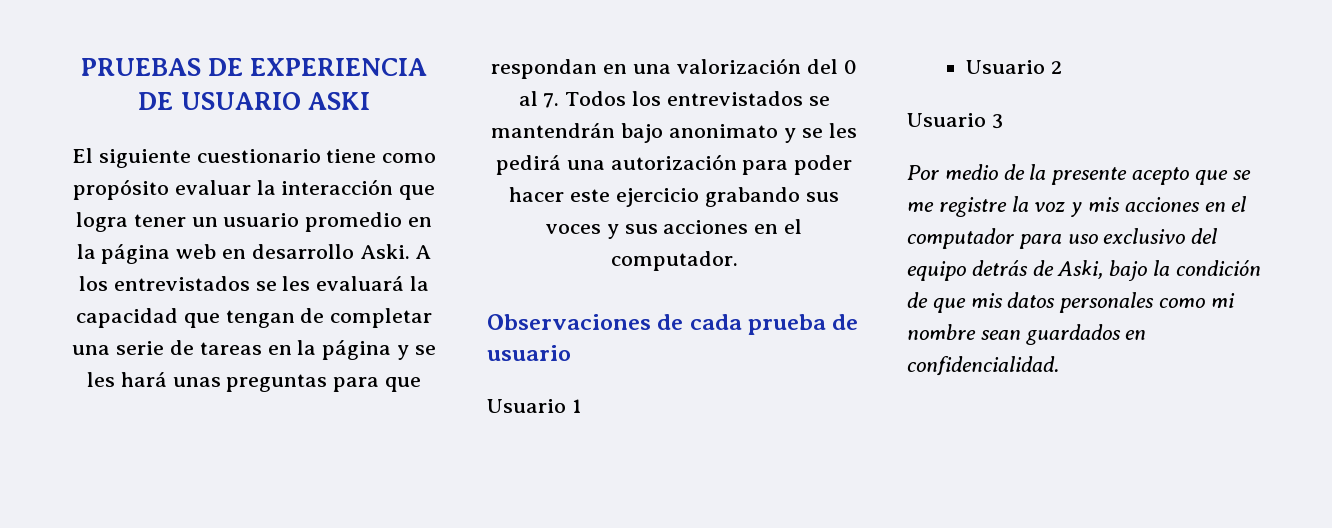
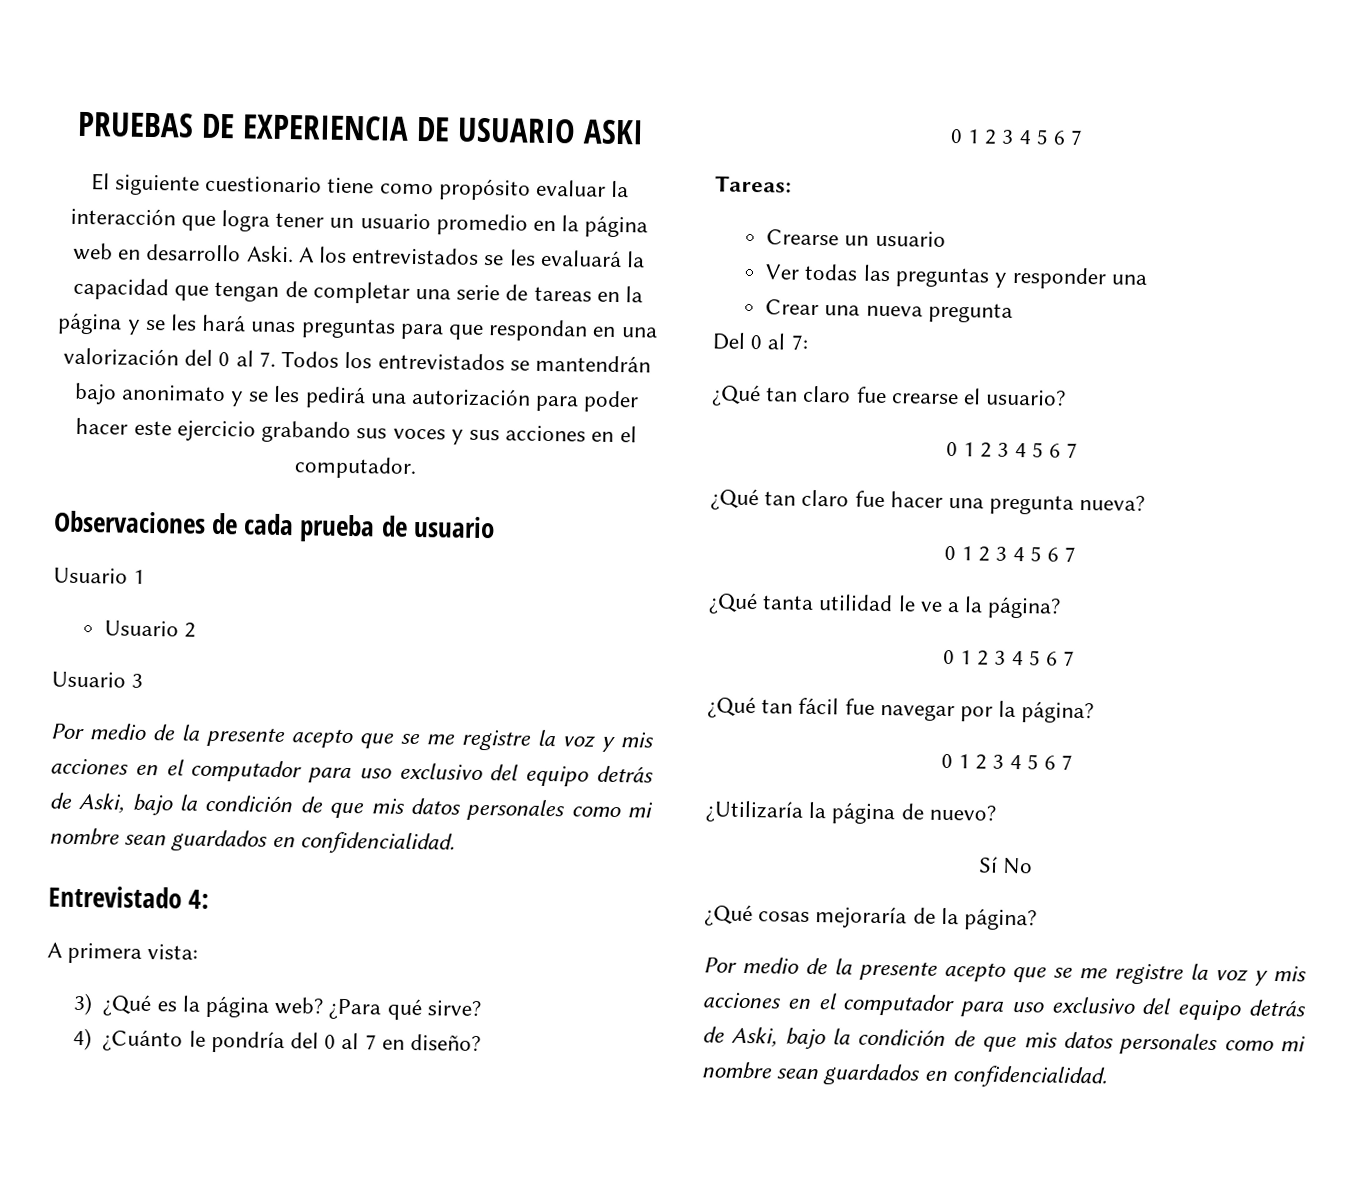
+ Entrevistado 4:
+ A primera vista:
+ 3) ¿Qué es la página web? ¿Para qué sirve?
+ 4) ¿Cuánto le pondría del 0 al 7 en diseño?
+ 0 1 2 3 4 5 6 7
+ Tareas:
+ Crearse un usuario
+ Ver todas las preguntas y responder una
+ Crear una nueva pregunta
+ Del 0 al 7:
+ ¿Qué tan claro fue crearse el usuario?
+ 0 1 2 3 4 5 6 7
+ ¿Qué tan claro fue hacer una pregunta nueva?
+ 0 1 2 3 4 5 6 7
+ ¿Qué tanta utilidad le ve a la página?
+ 0 1 2 3 4 5 6 7
+ ¿Qué tan fácil fue navegar por la página?
+ 0 1 2 3 4 5 6 7
+ ¿Utilizaría la página de nuevo?
+ Sí No
+ ¿Qué cosas mejoraría de la página?
+ Por medio de la presente acepto que se me registre la voz y mis acciones en el computador para uso exclusivo del equipo detrás de Aski, bajo la condición de que mis datos personales como mi nombre sean guardados en confidencialidad.

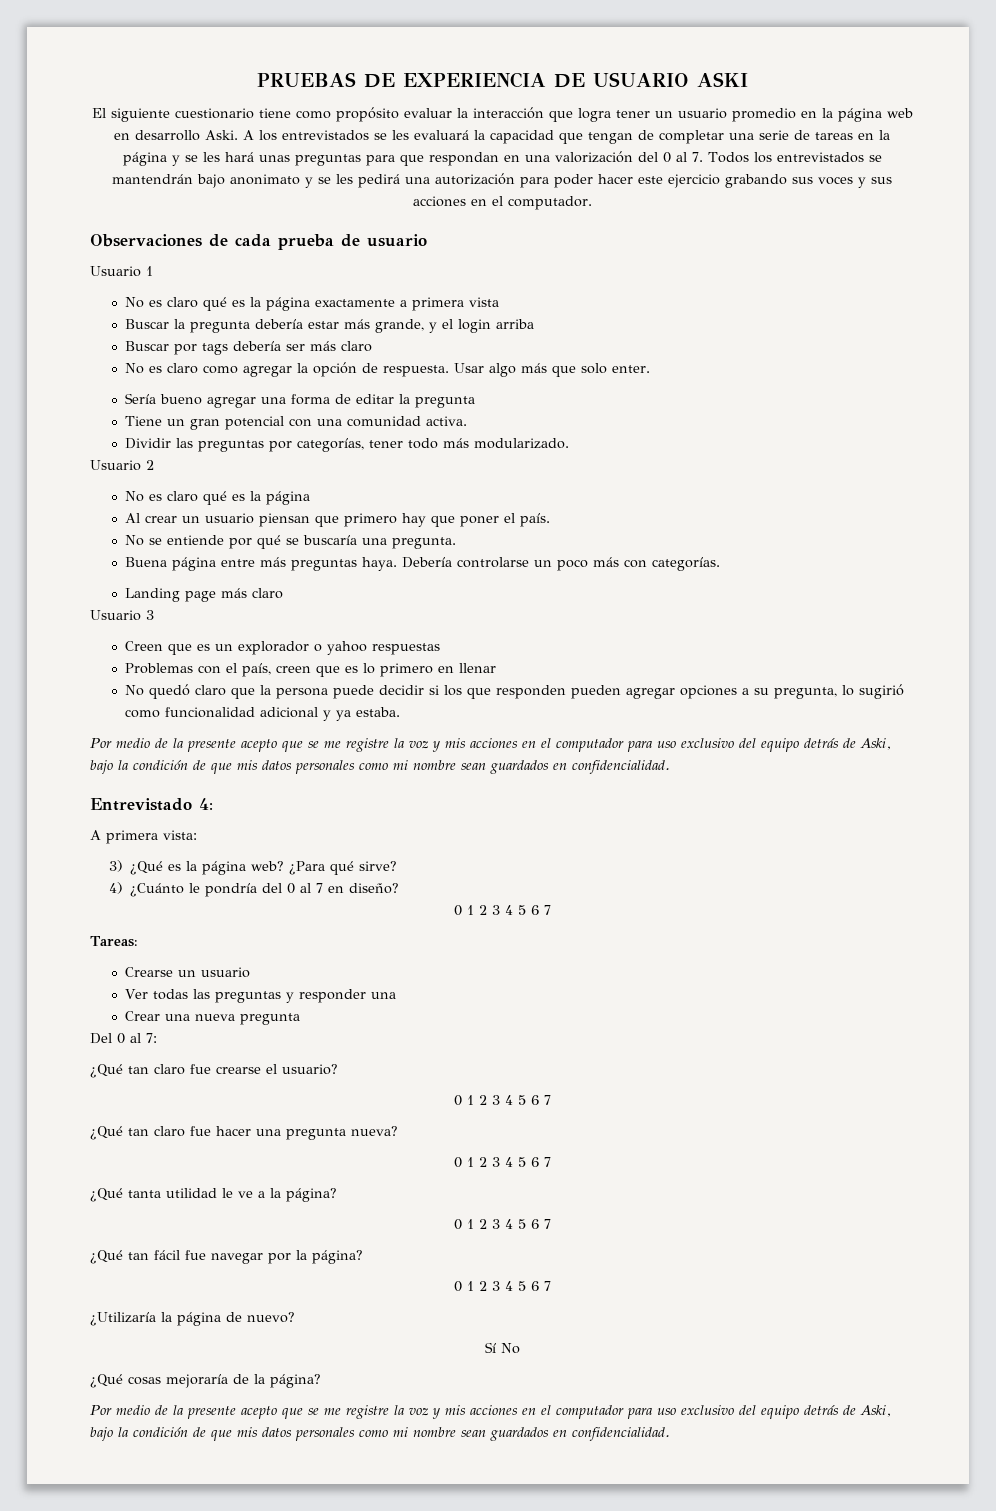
+ No es claro qué es la página exactamente a primera vista
+ Buscar la pregunta debería estar más grande, y el login arriba
+ Buscar por tags debería ser más claro
+ No es claro como agregar la opción de respuesta. Usar algo más que solo enter.
+ Sería bueno agregar una forma de editar la pregunta
+ Tiene un gran potencial con una comunidad activa.
+ Dividir las preguntas por categorías, tener todo más modularizado.
  Usuario 2
+ No es claro qué es la página
+ Al crear un usuario piensan que primero hay que poner el país.
+ No se entiende por qué se buscaría una pregunta.
+ Buena página entre más preguntas haya. Debería controlarse un poco más con categorías.
+ Landing page más claro
  Usuario 3
+ Creen que es un explorador o yahoo respuestas
+ Problemas con el país, creen que es lo primero en llenar
+ No quedó claro que la persona puede decidir si los que responden pueden agregar opciones a su pregunta, lo sugirió como funcionalidad adicional y ya estaba.

